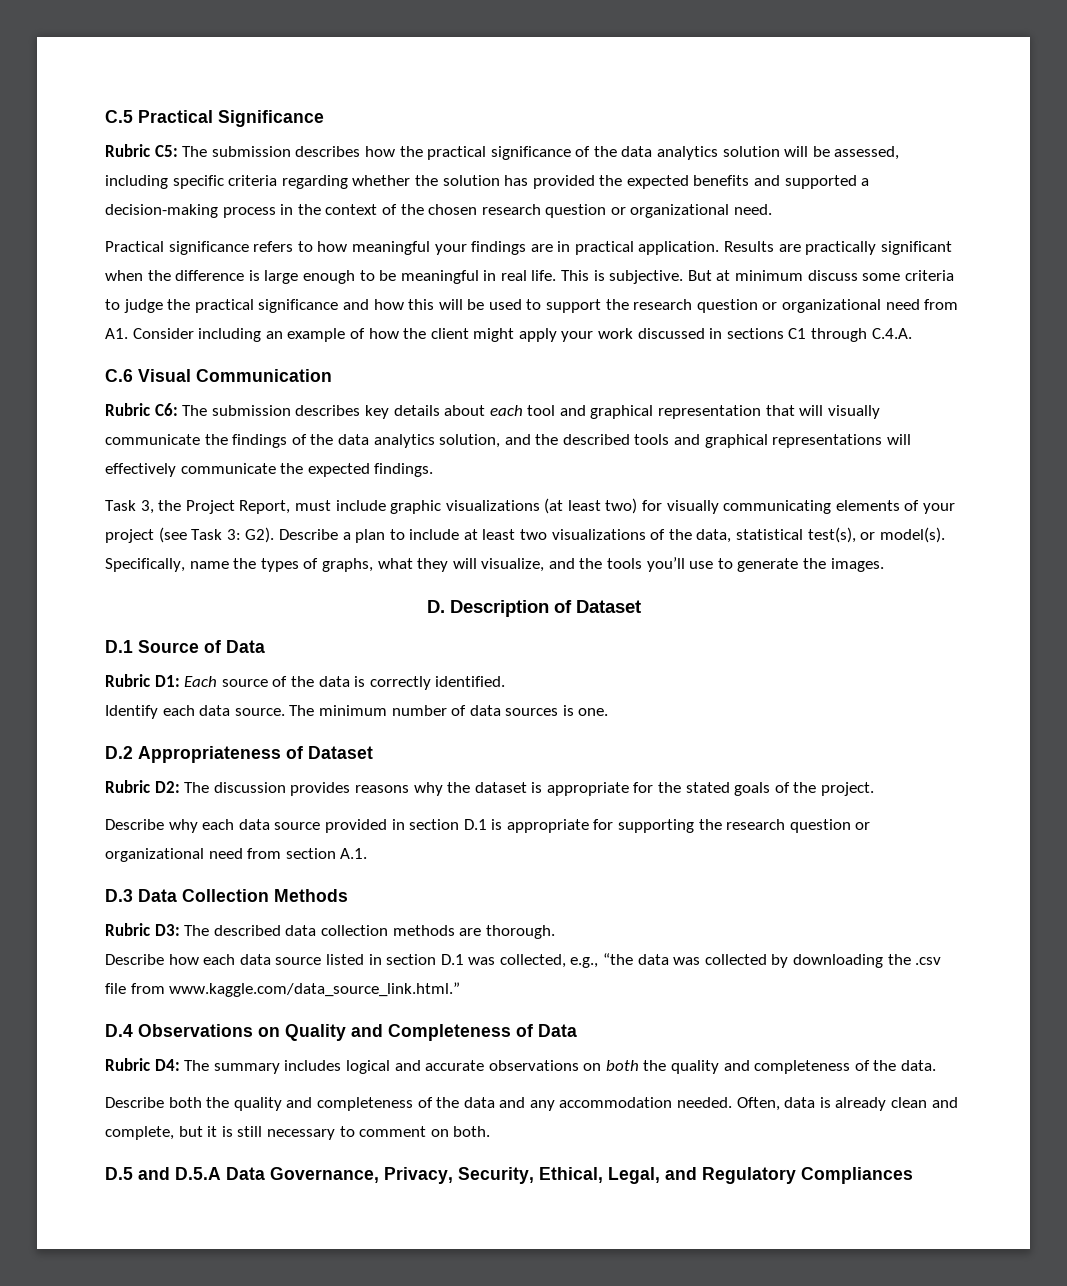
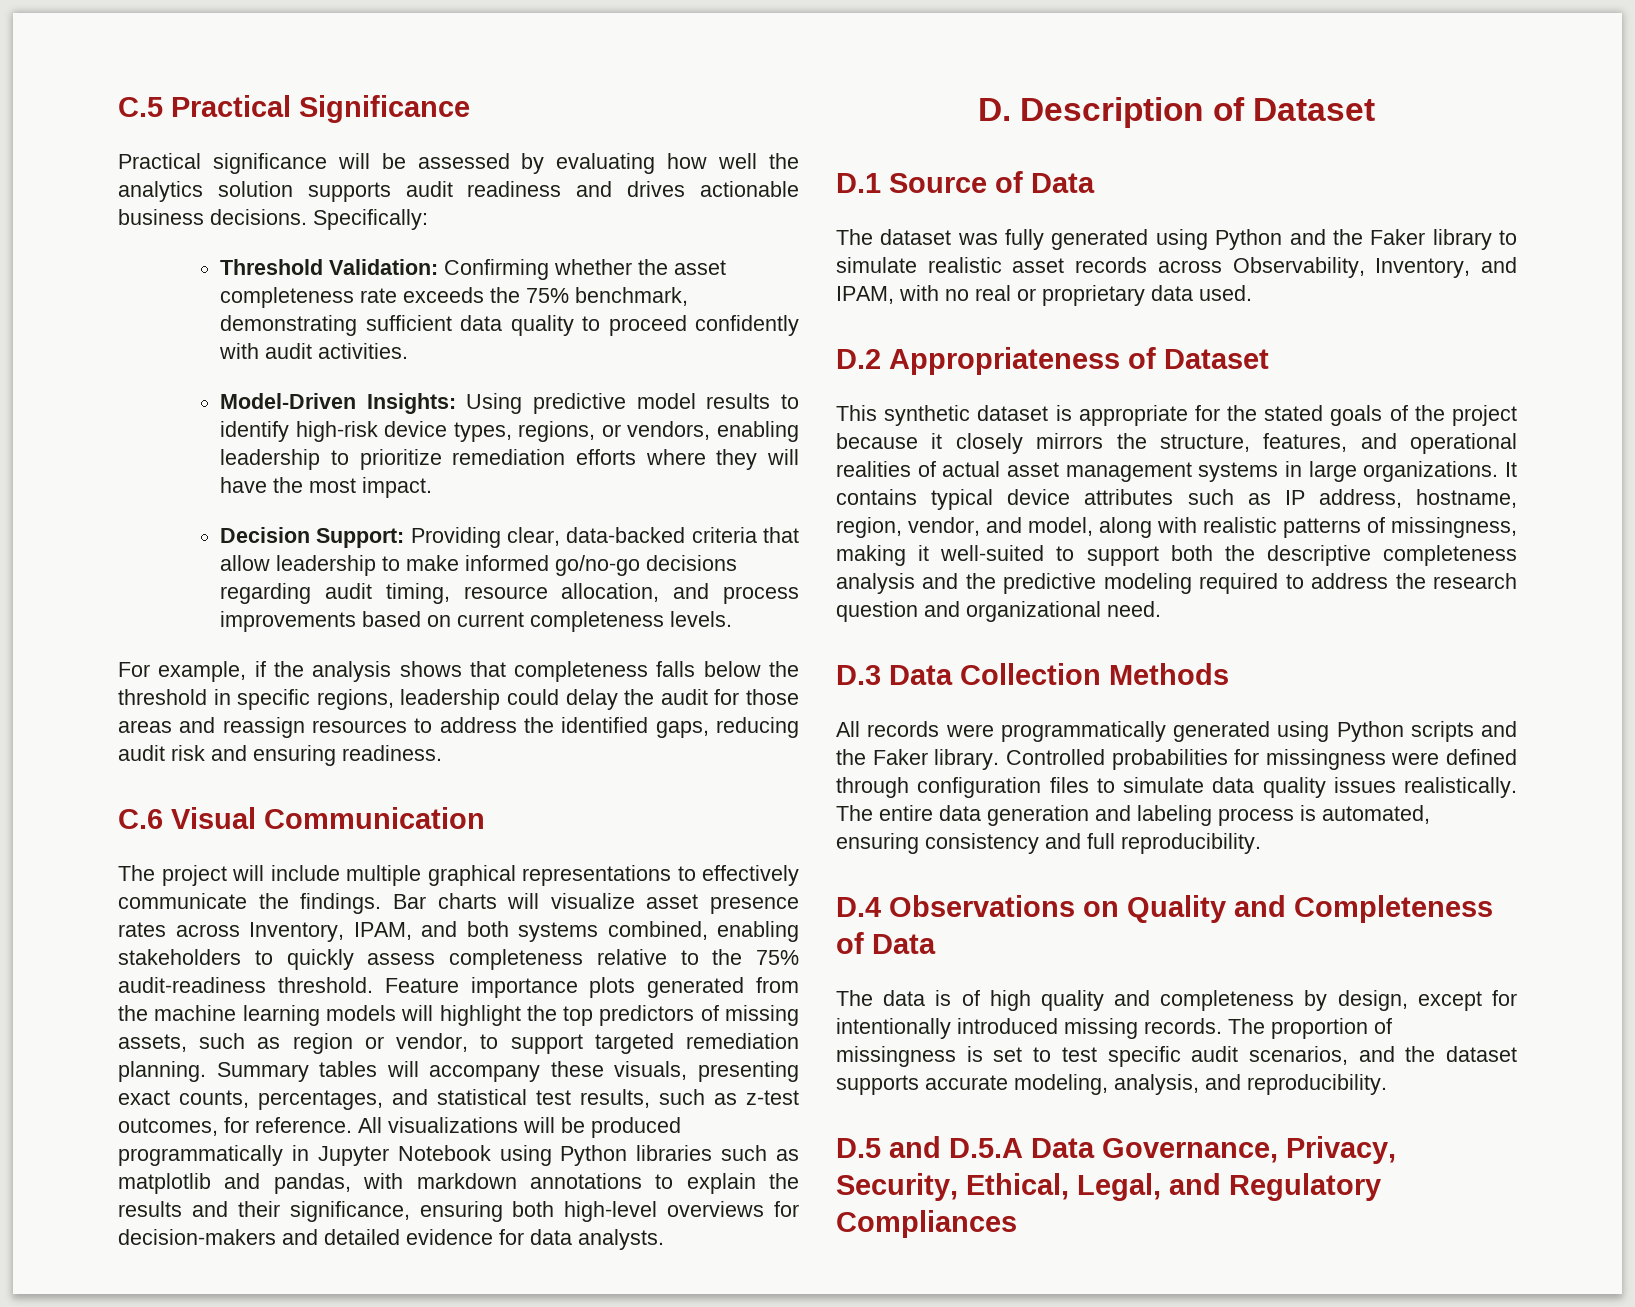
- Rubric C5: The submission describes how the practical significance of the data analytics solution will be assessed, including specific criteria regarding whether the solution has provided the expected benefits and supported a decision-making process in the context of the chosen research question or organizational need.
- Practical significance refers to how meaningful your findings are in practical application. Results are practically significant when the difference is large enough to be meaningful in real life. This is subjective. But at minimum discuss some criteria to judge the practical significance and how this will be used to support the research question or organizational need from A1. Consider including an example of how the client might apply your work discussed in sections C1 through C.4.A.
+ Practical significance will be assessed by evaluating how well the analytics solution supports audit readiness and drives actionable business decisions. Specifically:
+ Threshold Validation: Confirming whether the asset completeness rate exceeds the 75% benchmark, demonstrating sufficient data quality to proceed confidently with audit activities.
+ Model-Driven Insights: Using predictive model results to identify high-risk device types, regions, or vendors, enabling leadership to prioritize remediation efforts where they will have the most impact.
+ Decision Support: Providing clear, data-backed criteria that allow leadership to make informed go/no-go decisions regarding audit timing, resource allocation, and process improvements based on current completeness levels.
+ For example, if the analysis shows that completeness falls below the threshold in specific regions, leadership could delay the audit for those areas and reassign resources to address the identified gaps, reducing audit risk and ensuring readiness.
  C.6 Visual Communication
- Rubric C6: The submission describes key details about each tool and graphical representation that will visually communicate the findings of the data analytics solution, and the described tools and graphical representations will effectively communicate the expected findings.
- Task 3, the Project Report, must include graphic visualizations (at least two) for visually communicating elements of your project (see Task 3: G2). Describe a plan to include at least two visualizations of the data, statistical test(s), or model(s). Specifically, name the types of graphs, what they will visualize, and the tools you’ll use to generate the images.
+ The project will include multiple graphical representations to effectively communicate the findings. Bar charts will visualize asset presence rates across Inventory, IPAM, and both systems combined, enabling stakeholders to quickly assess completeness relative to the 75% audit-readiness threshold. Feature importance plots generated from the machine learning models will highlight the top predictors of missing assets, such as region or vendor, to support targeted remediation planning. Summary tables will accompany these visuals, presenting exact counts, percentages, and statistical test results, such as z-test outcomes, for reference. All visualizations will be produced programmatically in Jupyter Notebook using Python libraries such as matplotlib and pandas, with markdown annotations to explain the results and their significance, ensuring both high-level overviews for decision-makers and detailed evidence for data analysts.
- Rubric D1: Each source of the data is correctly identified.
- Identify each data source. The minimum number of data sources is one.
+ The dataset was fully generated using Python and the Faker library to simulate realistic asset records across Observability, Inventory, and IPAM, with no real or proprietary data used.
  D.2 Appropriateness of Dataset
- Rubric D2: The discussion provides reasons why the dataset is appropriate for the stated goals of the project.
- Describe why each data source provided in section D.1 is appropriate for supporting the research question or organizational need from section A.1.
+ This synthetic dataset is appropriate for the stated goals of the project because it closely mirrors the structure, features, and operational realities of actual asset management systems in large organizations. It contains typical device attributes such as IP address, hostname, region, vendor, and model, along with realistic patterns of missingness, making it well-suited to support both the descriptive completeness analysis and the predictive modeling required to address the research question and organizational need.
  D.3 Data Collection Methods
- Rubric D3: The described data collection methods are thorough.
- Describe how each data source listed in section D.1 was collected, e.g., “the data was collected by downloading the .csv file from www.kaggle.com/data_source_link.html.”
+ All records were programmatically generated using Python scripts and the Faker library. Controlled probabilities for missingness were defined through configuration files to simulate data quality issues realistically. The entire data generation and labeling process is automated, ensuring consistency and full reproducibility.
- Rubric D4: The summary includes logical and accurate observations on both the quality and completeness of the data.
- Describe both the quality and completeness of the data and any accommodation needed. Often, data is already clean and complete, but it is still necessary to comment on both.
+ The data is of high quality and completeness by design, except for intentionally introduced missing records. The proportion of missingness is set to test specific audit scenarios, and the dataset supports accurate modeling, analysis, and reproducibility.

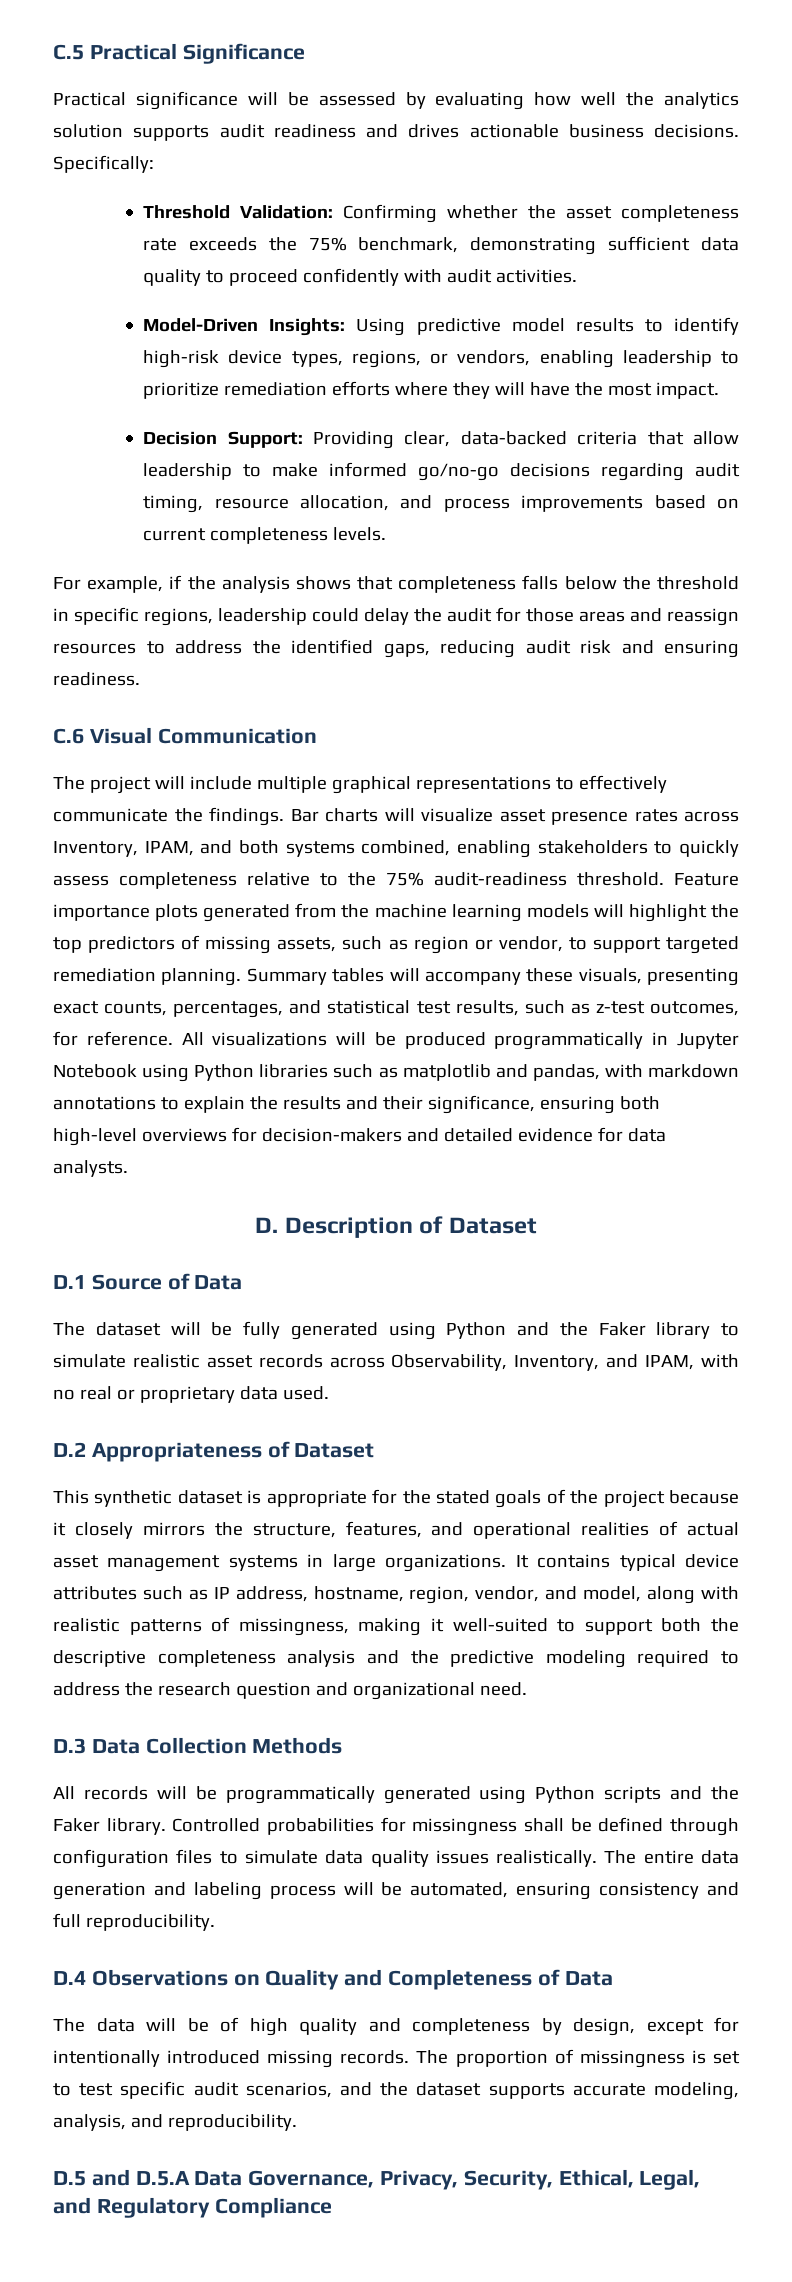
- The dataset was fully generated using Python and the Faker library to simulate realistic asset records across Observability, Inventory, and IPAM, with no real or proprietary data used.
+ The dataset will be fully generated using Python and the Faker library to simulate realistic asset records across Observability, Inventory, and IPAM, with no real or proprietary data used.
- All records were programmatically generated using Python scripts and the Faker library.
+ All records will be programmatically generated using Python scripts and the Faker library.
- Controlled probabilities for missingness were defined through configuration files to simulate data quality issues realistically.
+ Controlled probabilities for missingness shall be defined through configuration files to simulate data quality issues realistically.
- The entire data generation and labeling process is automated, ensuring consistency and full reproducibility.
+ The entire data generation and labeling process will be automated, ensuring consistency and full reproducibility.
- The data is of high quality and completeness by design, except for intentionally introduced missing records.
+ The data will be of high quality and completeness by design, except for intentionally introduced missing records.
- D.5 and D.5.A Data Governance, Privacy, Security, Ethical, Legal, and Regulatory Compliances
+ D.5 and D.5.A Data Governance, Privacy, Security, Ethical, Legal, and Regulatory Compliance

